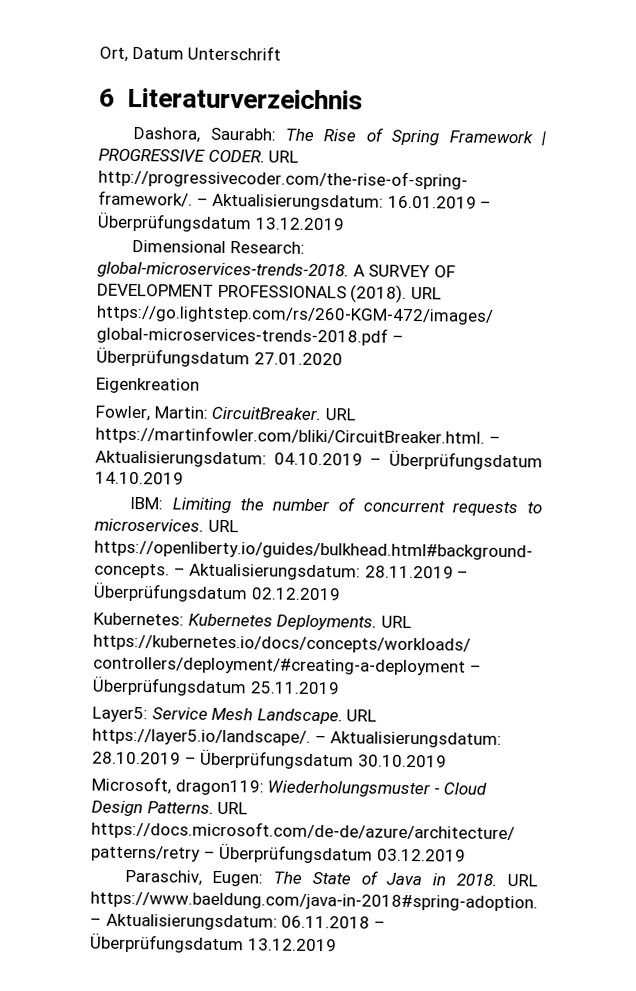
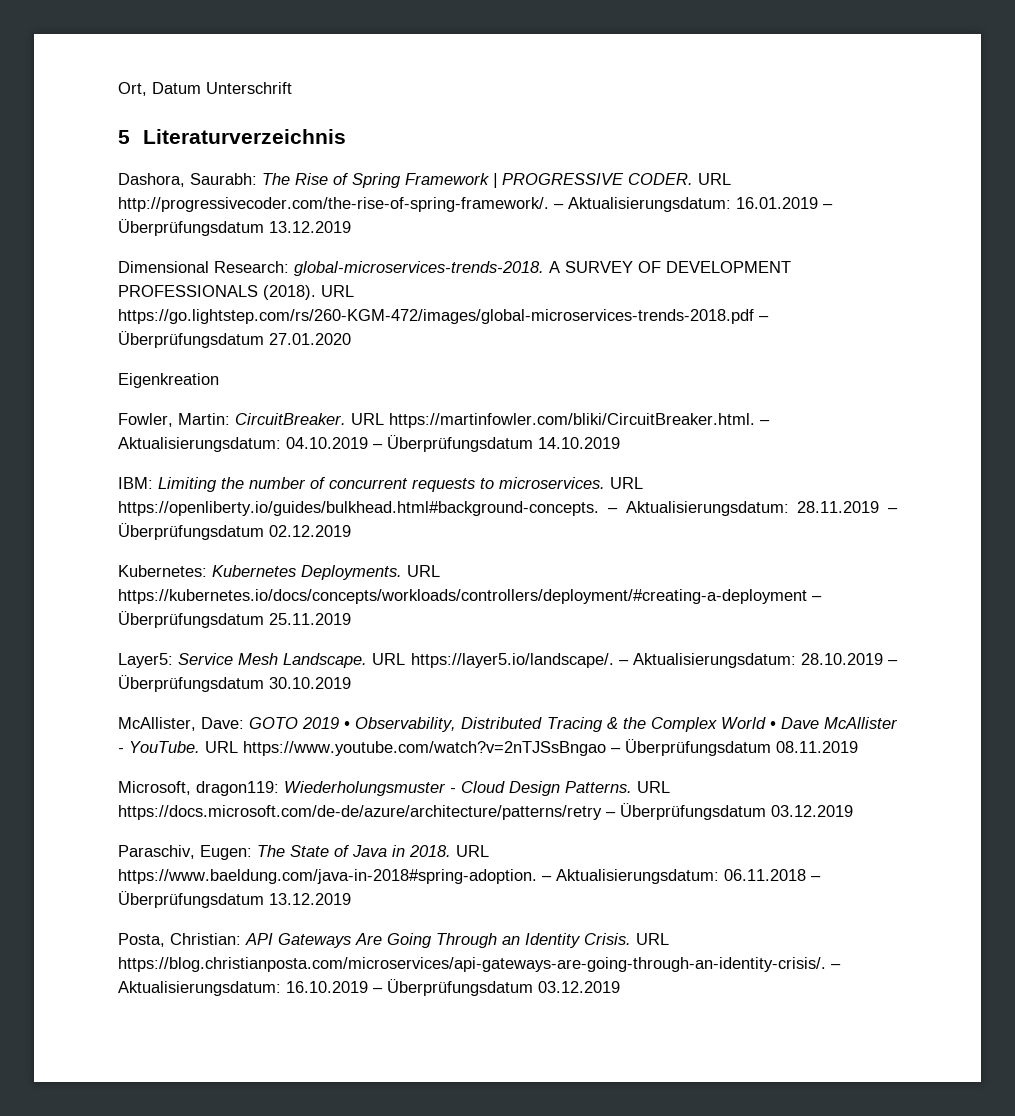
- 6 Literaturverzeichnis
+ 5 Literaturverzeichnis
+ McAllister, Dave: GOTO 2019 • Observability, Distributed Tracing & the Complex World • Dave McAllister - YouTube. URL https://www.youtube.com/watch?v=2nTJSsBngao – Überprüfungsdatum 08.11.2019
+ Posta, Christian: API Gateways Are Going Through an Identity Crisis. URL https://blog.christianposta.com/microservices/api-gateways-are-going-through-an-identity-crisis/. – Aktualisierungsdatum: 16.10.2019 – Überprüfungsdatum 03.12.2019

